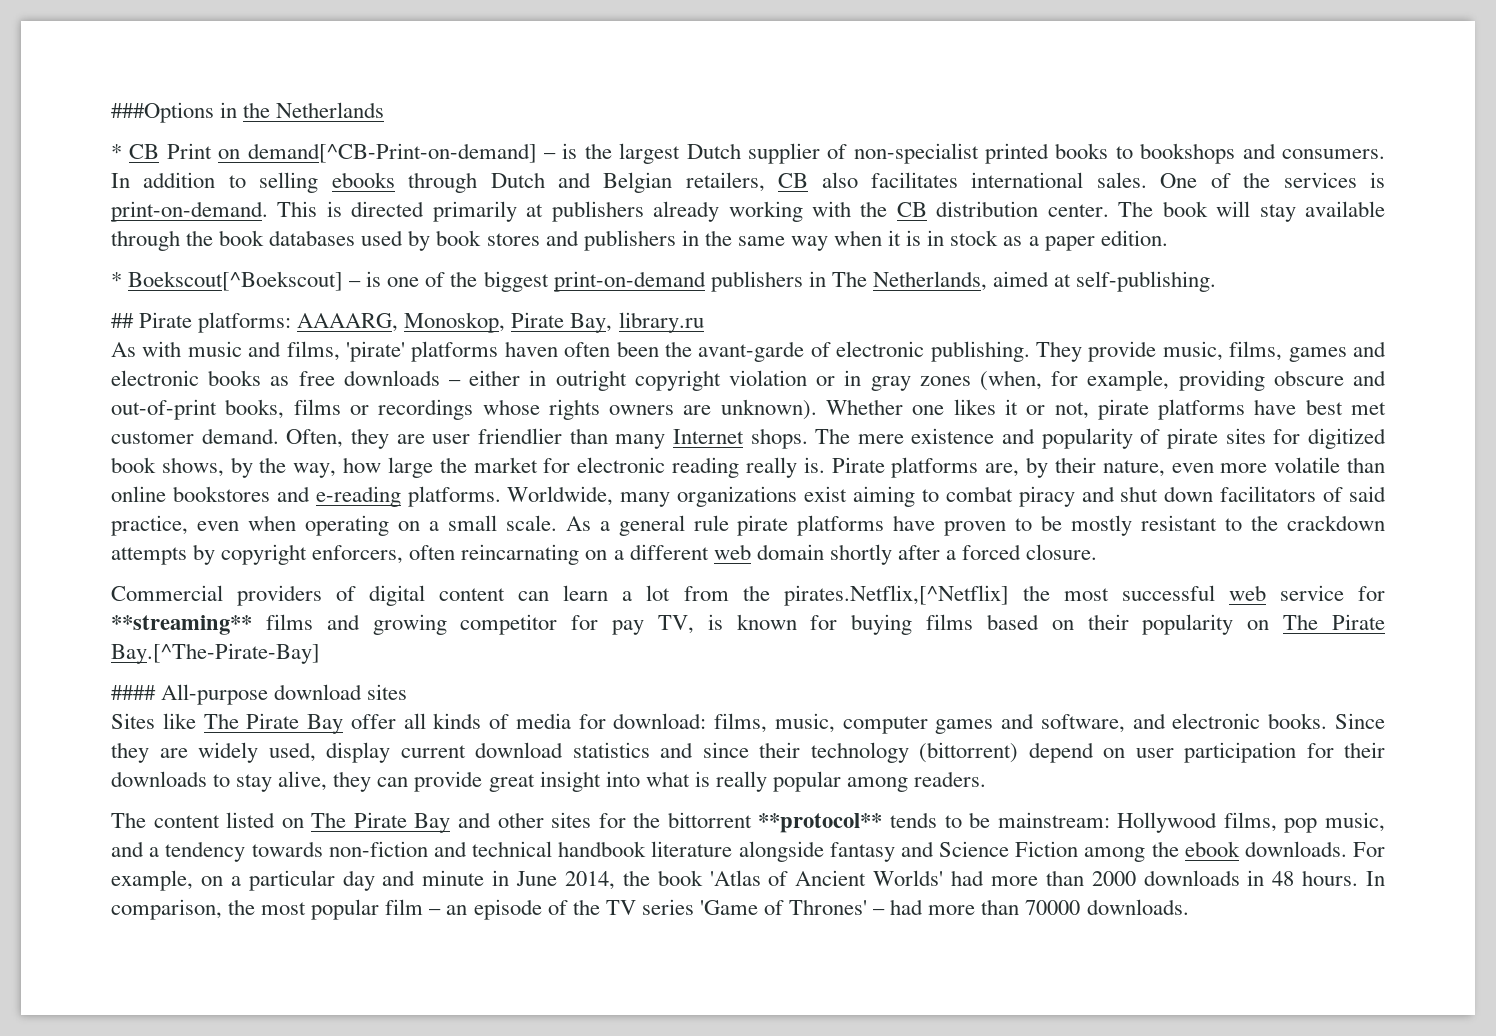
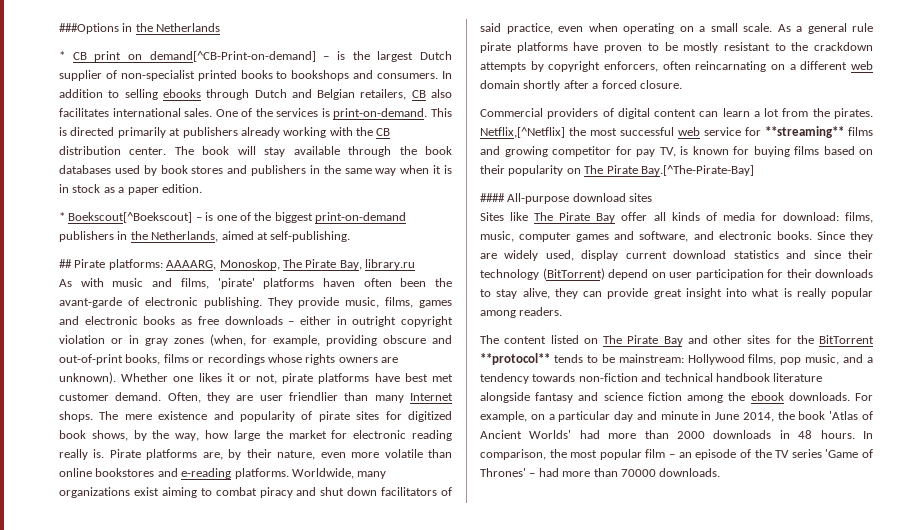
- * CB Print on demand[^CB-Print-on-demand] – is the largest Dutch supplier of non-specialist printed books to bookshops and consumers.
+ * CB print on demand[^CB-Print-on-demand] – is the largest Dutch supplier of non-specialist printed books to bookshops and consumers.
- * Boekscout[^Boekscout] – is one of the biggest print-on-demand publishers in The Netherlands, aimed at self-publishing.
+ * Boekscout[^Boekscout] – is one of the biggest print-on-demand publishers in the Netherlands, aimed at self-publishing.
- ## Pirate platforms: AAAARG, Monoskop, Pirate Bay, library.ru
+ ## Pirate platforms: AAAARG, Monoskop, The Pirate Bay, library.ru
- Commercial providers of digital content can learn a lot from the pirates.Netflix,[^Netflix] the most successful web service for **streaming** films and growing competitor for pay TV, is known for buying films based on their popularity on The Pirate Bay.[^The-Pirate-Bay]
+ Commercial providers of digital content can learn a lot from the pirates. Netflix,[^Netflix] the most successful web service for **streaming** films and growing competitor for pay TV, is known for buying films based on their popularity on The Pirate Bay.[^The-Pirate-Bay]
- Since they are widely used, display current download statistics and since their technology (bittorrent) depend on user participation for their downloads to stay alive, they can provide great insight into what is really popular among readers.
+ Since they are widely used, display current download statistics and since their technology (BitTorrent) depend on user participation for their downloads to stay alive, they can provide great insight into what is really popular among readers.
- The content listed on The Pirate Bay and other sites for the bittorrent **protocol** tends to be mainstream: Hollywood films, pop music, and a tendency towards non-fiction and technical handbook literature alongside fantasy and Science Fiction among the ebook downloads.
+ The content listed on The Pirate Bay and other sites for the BitTorrent **protocol** tends to be mainstream: Hollywood films, pop music, and a tendency towards non-fiction and technical handbook literature alongside fantasy and science fiction among the ebook downloads.

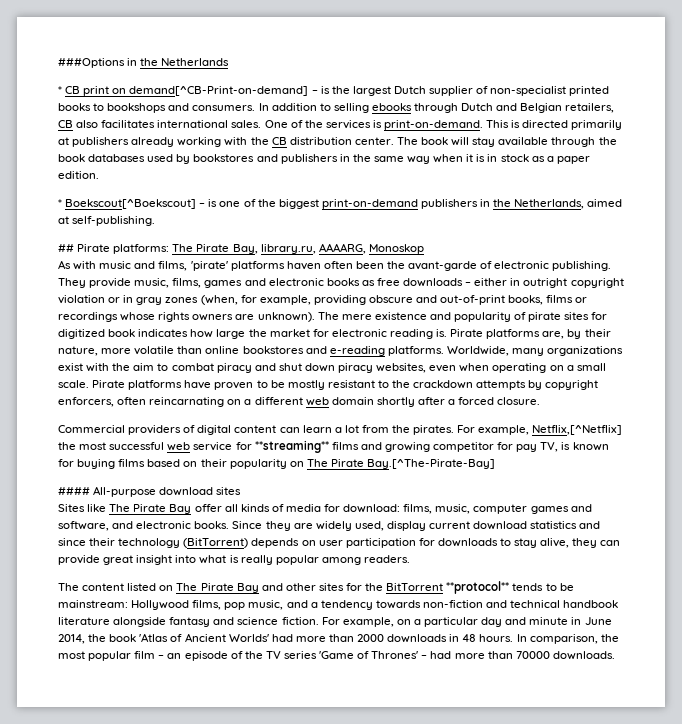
- The book will stay available through the book databases used by book stores and publishers in the same way when it is in stock as a paper edition.
+ The book will stay available through the book databases used by bookstores and publishers in the same way when it is in stock as a paper edition.
- ## Pirate platforms: AAAARG, Monoskop, The Pirate Bay, library.ru
+ ## Pirate platforms: The Pirate Bay, library.ru, AAAARG, Monoskop
- Whether one likes it or not, pirate platforms have best met customer demand. Often, they are user friendlier than many Internet shops.
- The mere existence and popularity of pirate sites for digitized book shows, by the way, how large the market for electronic reading really is.
+ The mere existence and popularity of pirate sites for digitized book indicates how large the market for electronic reading is.
- Pirate platforms are, by their nature, even more volatile than online bookstores and e-reading platforms.
+ Pirate platforms are, by their nature, more volatile than online bookstores and e-reading platforms.
- Worldwide, many organizations exist aiming to combat piracy and shut down facilitators of said practice, even when operating on a small scale.
+ Worldwide, many organizations exist with the aim to combat piracy and shut down piracy websites, even when operating on a small scale.
- As a general rule pirate platforms have proven to be mostly resistant to the crackdown attempts by copyright enforcers, often reincarnating on a different web domain shortly after a forced closure.
+ Pirate platforms have proven to be mostly resistant to the crackdown attempts by copyright enforcers, often reincarnating on a different web domain shortly after a forced closure.
- Netflix,[^Netflix] the most successful web service for **streaming** films and growing competitor for pay TV, is known for buying films based on their popularity on The Pirate Bay.[^The-Pirate-Bay]
+ For example, Netflix,[^Netflix] the most successful web service for **streaming** films and growing competitor for pay TV, is known for buying films based on their popularity on The Pirate Bay.[^The-Pirate-Bay]
- Since they are widely used, display current download statistics and since their technology (BitTorrent) depend on user participation for their downloads to stay alive, they can provide great insight into what is really popular among readers.
+ Since they are widely used, display current download statistics and since their technology (BitTorrent) depends on user participation for downloads to stay alive, they can provide great insight into what is really popular among readers.
- The content listed on The Pirate Bay and other sites for the BitTorrent **protocol** tends to be mainstream: Hollywood films, pop music, and a tendency towards non-fiction and technical handbook literature alongside fantasy and science fiction among the ebook downloads.
+ The content listed on The Pirate Bay and other sites for the BitTorrent **protocol** tends to be mainstream: Hollywood films, pop music, and a tendency towards non-fiction and technical handbook literature alongside fantasy and science fiction.

